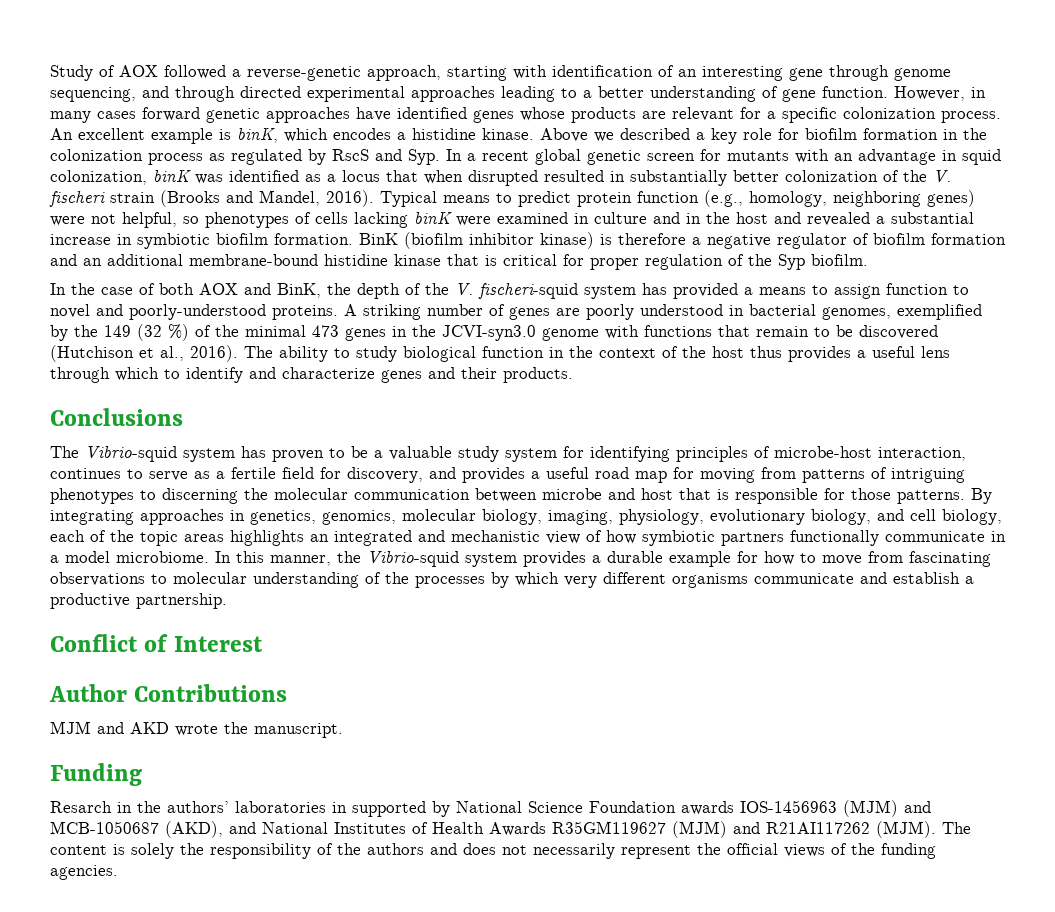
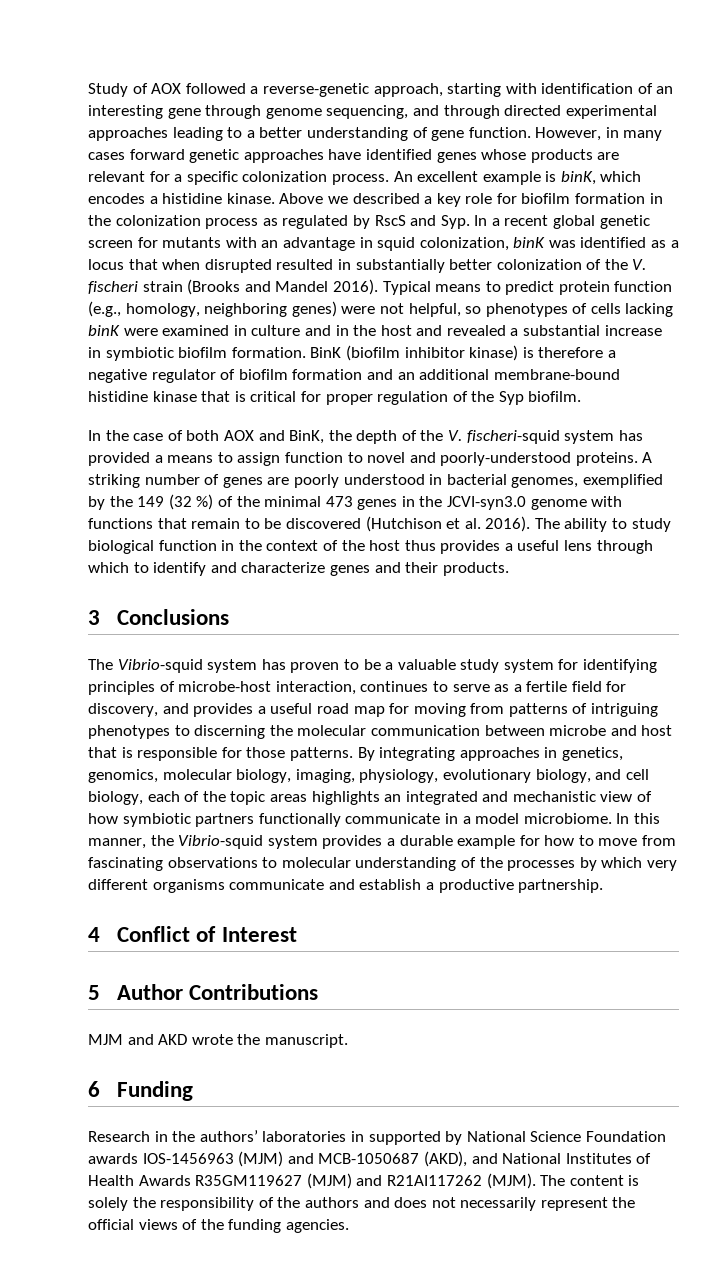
- Above we described a key role for biofilm formation in the colonization process as regulated by RscS and Syp. In a recent global genetic screen for mutants with an advantage in squid colonization, binK was identified as a locus that when disrupted resulted in substantially better colonization of the V. fischeri strain (Brooks and Mandel, 2016).
+ Above we described a key role for biofilm formation in the colonization process as regulated by RscS and Syp. In a recent global genetic screen for mutants with an advantage in squid colonization, binK was identified as a locus that when disrupted resulted in substantially better colonization of the V. fischeri strain (Brooks and Mandel 2016).
- A striking number of genes are poorly understood in bacterial genomes, exemplified by the 149 (32 %) of the minimal 473 genes in the JCVI-syn3.0 genome with functions that remain to be discovered (Hutchison et al., 2016).
+ A striking number of genes are poorly understood in bacterial genomes, exemplified by the 149 (32 %) of the minimal 473 genes in the JCVI-syn3.0 genome with functions that remain to be discovered (Hutchison et al. 2016).
- Conclusions
+ 3 Conclusions
- Conflict of Interest
+ 4 Conflict of Interest
- Author Contributions
+ 5 Author Contributions
- Funding
+ 6 Funding
- Resarch in the authors’ laboratories in supported by National Science Foundation awards IOS-1456963 (MJM) and MCB-1050687 (AKD), and National Institutes of Health Awards R35GM119627 (MJM) and R21AI117262 (MJM).
+ Research in the authors’ laboratories in supported by National Science Foundation awards IOS-1456963 (MJM) and MCB-1050687 (AKD), and National Institutes of Health Awards R35GM119627 (MJM) and R21AI117262 (MJM).

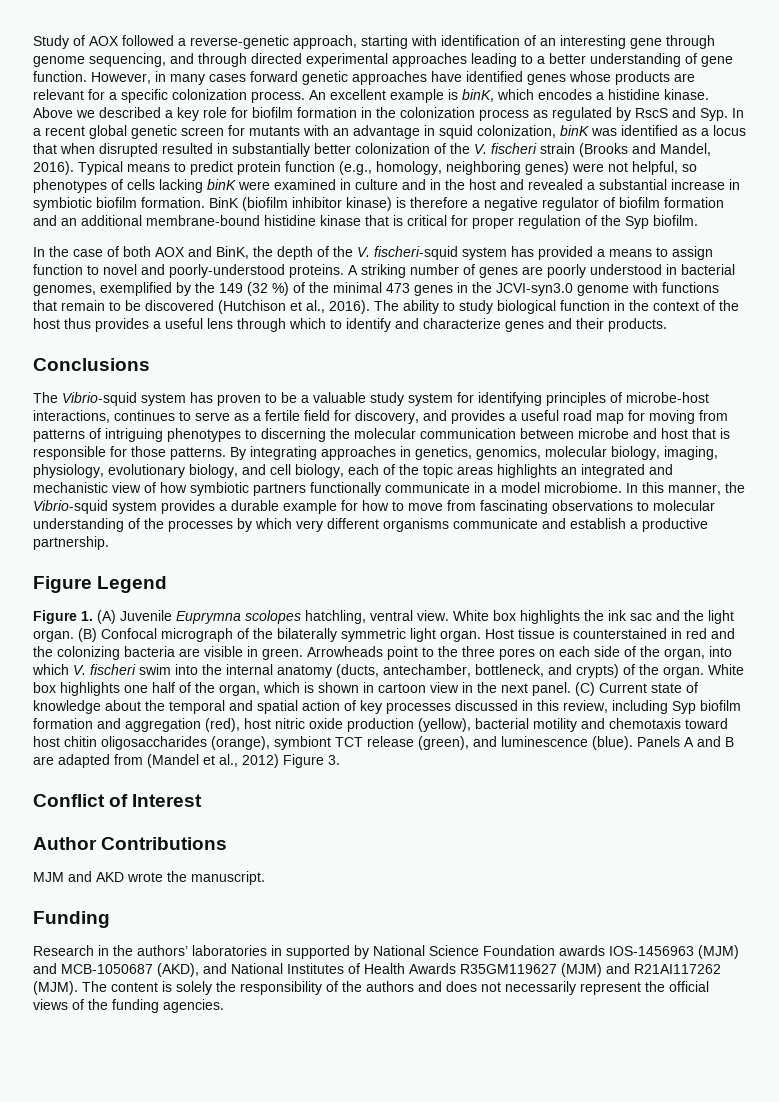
- Above we described a key role for biofilm formation in the colonization process as regulated by RscS and Syp. In a recent global genetic screen for mutants with an advantage in squid colonization, binK was identified as a locus that when disrupted resulted in substantially better colonization of the V. fischeri strain (Brooks and Mandel 2016).
+ Above we described a key role for biofilm formation in the colonization process as regulated by RscS and Syp. In a recent global genetic screen for mutants with an advantage in squid colonization, binK was identified as a locus that when disrupted resulted in substantially better colonization of the V. fischeri strain (Brooks and Mandel, 2016).
- A striking number of genes are poorly understood in bacterial genomes, exemplified by the 149 (32 %) of the minimal 473 genes in the JCVI-syn3.0 genome with functions that remain to be discovered (Hutchison et al. 2016).
+ A striking number of genes are poorly understood in bacterial genomes, exemplified by the 149 (32 %) of the minimal 473 genes in the JCVI-syn3.0 genome with functions that remain to be discovered (Hutchison et al., 2016).
- 3 Conclusions
+ Conclusions
- The Vibrio-squid system has proven to be a valuable study system for identifying principles of microbe-host interaction, continues to serve as a fertile field for discovery, and provides a useful road map for moving from patterns of intriguing phenotypes to discerning the molecular communication between microbe and host that is responsible for those patterns.
+ The Vibrio-squid system has proven to be a valuable study system for identifying principles of microbe-host interactions, continues to serve as a fertile field for discovery, and provides a useful road map for moving from patterns of intriguing phenotypes to discerning the molecular communication between microbe and host that is responsible for those patterns.
- 4 Conflict of Interest
+ Figure Legend
+ Figure 1. (A) Juvenile Euprymna scolopes hatchling, ventral view. White box highlights the ink sac and the light organ. (B) Confocal micrograph of the bilaterally symmetric light organ. Host tissue is counterstained in red and the colonizing bacteria are visible in green. Arrowheads point to the three pores on each side of the organ, into which V. fischeri swim into the internal anatomy (ducts, antechamber, bottleneck, and crypts) of the organ. White box highlights one half of the organ, which is shown in cartoon view in the next panel. (C) Current state of knowledge about the temporal and spatial action of key processes discussed in this review, including Syp biofilm formation and aggregation (red), host nitric oxide production (yellow), bacterial motility and chemotaxis toward host chitin oligosaccharides (orange), symbiont TCT release (green), and luminescence (blue). Panels A and B are adapted from (Mandel et al., 2012) Figure 3.
+ Conflict of Interest
- 5 Author Contributions
+ Author Contributions
- 6 Funding
+ Funding

